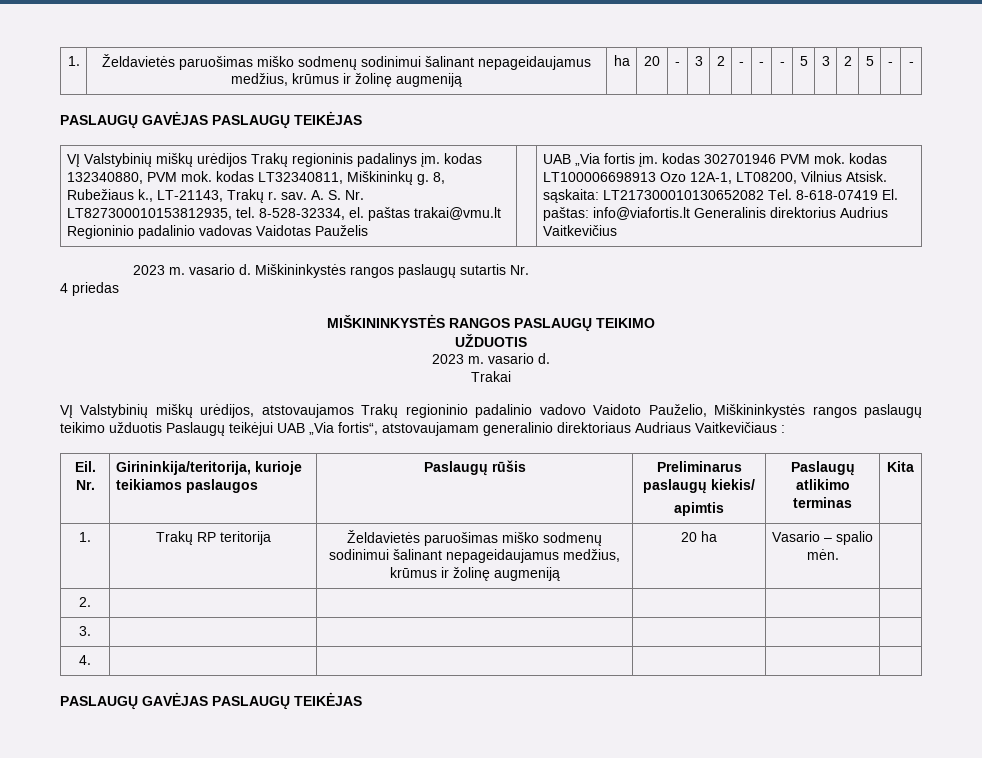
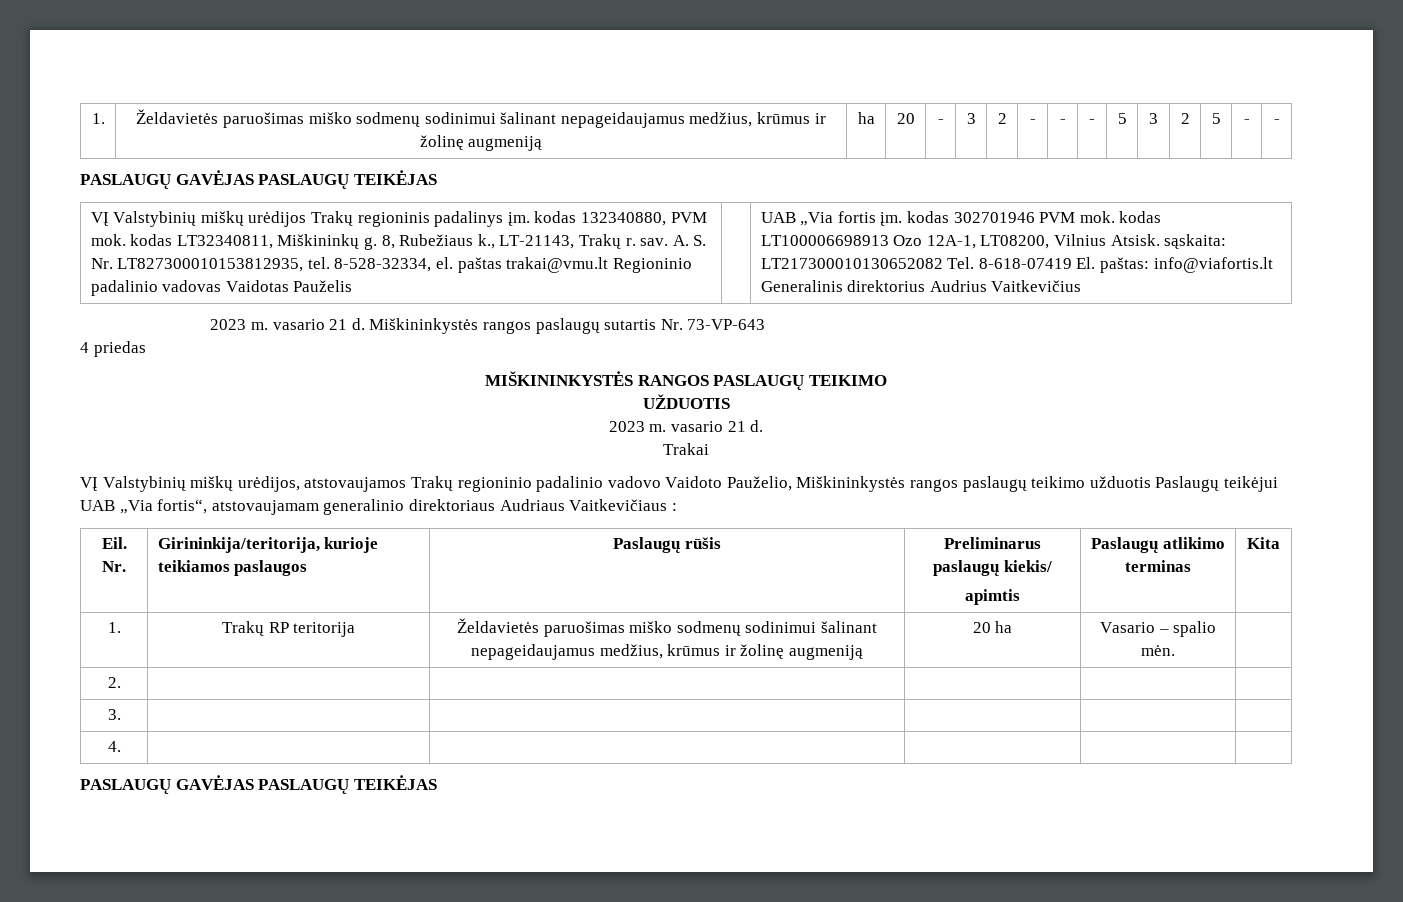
  UAB „Via fortis įm. kodas 302701946 PVM mok. kodas LT100006698913 Ozo 12A-1, LT08200, Vilnius Atsisk. sąskaita: LT217300010130652082 Tel. 8-618-07419 El. paštas: info@viafortis.lt Generalinis direktorius Audrius Vaitkevičius
- 2023 m. vasario d.
+ 2023 m. vasario 21 d.
- Miškininkystės rangos paslaugų sutartis Nr.
+ Miškininkystės rangos paslaugų sutartis Nr. 73-VP-643
  UŽDUOTIS
- 2023 m. vasario d.
+ 2023 m. vasario 21 d.

